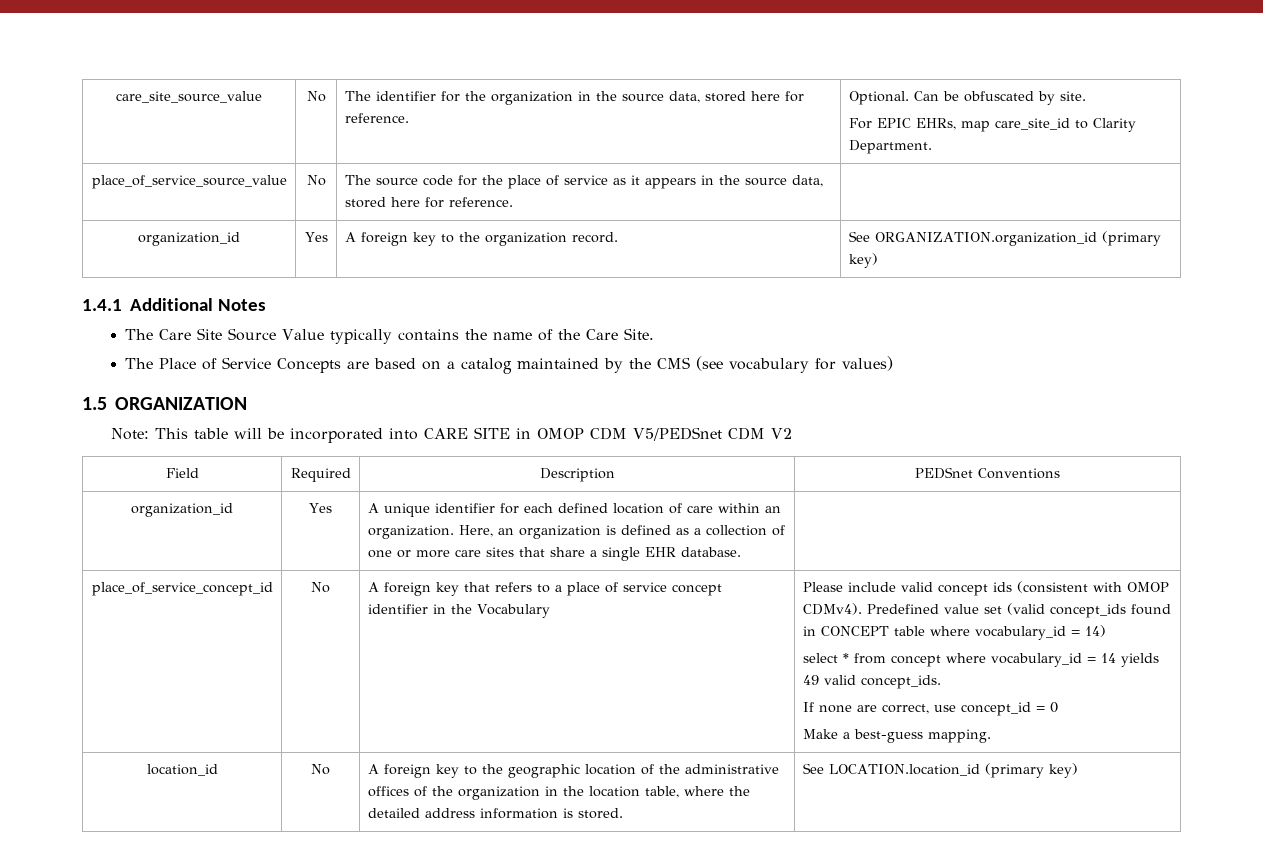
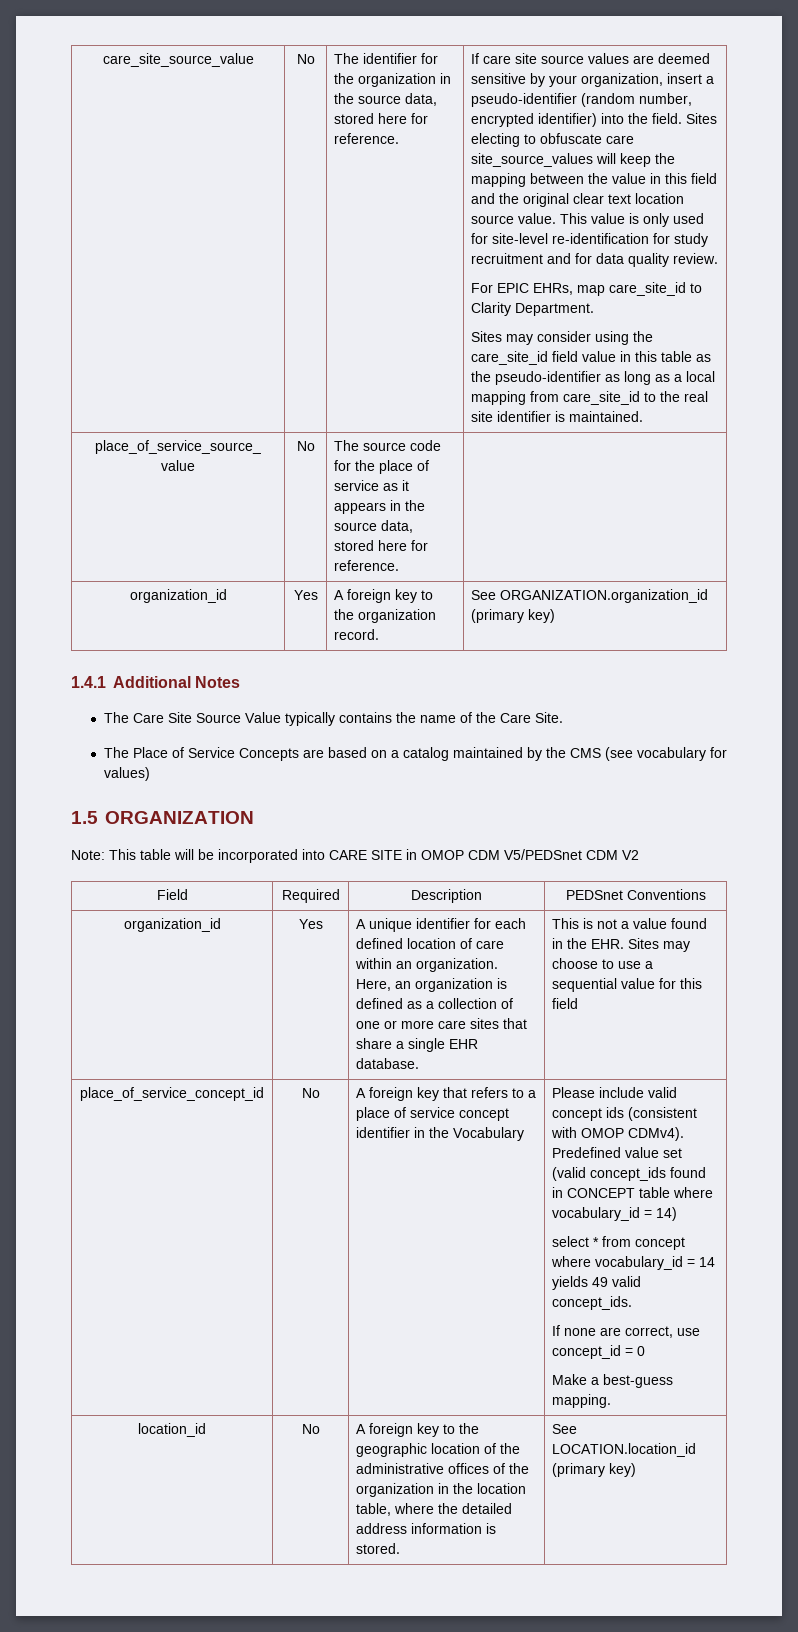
- Optional. Can be obfuscated by site.
+ If care site source values are deemed sensitive by your organization, insert a pseudo-identifier (random number, encrypted identifier) into the field. Sites electing to obfuscate care site_source_values will keep the mapping between the value in this field and the original clear text location source value. This value is only used for site-level re-identification for study recruitment and for data quality review.
+ Sites may consider using the care_site_id field value in this table as the pseudo-identifier as long as a local mapping from care_site_id to the real site identifier is maintained.
+ This is not a value found in the EHR. Sites may choose to use a sequential value for this field

